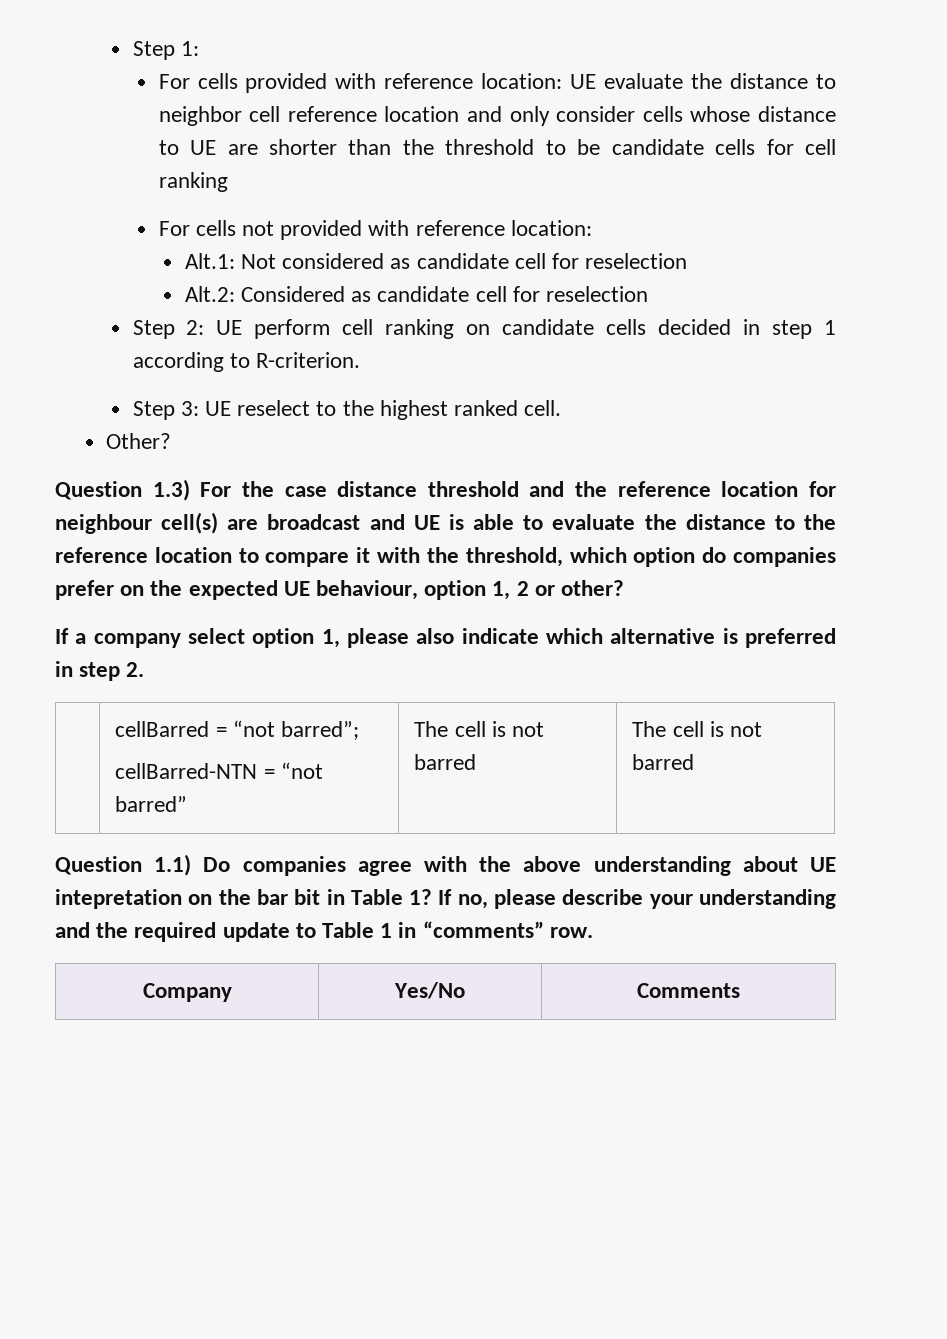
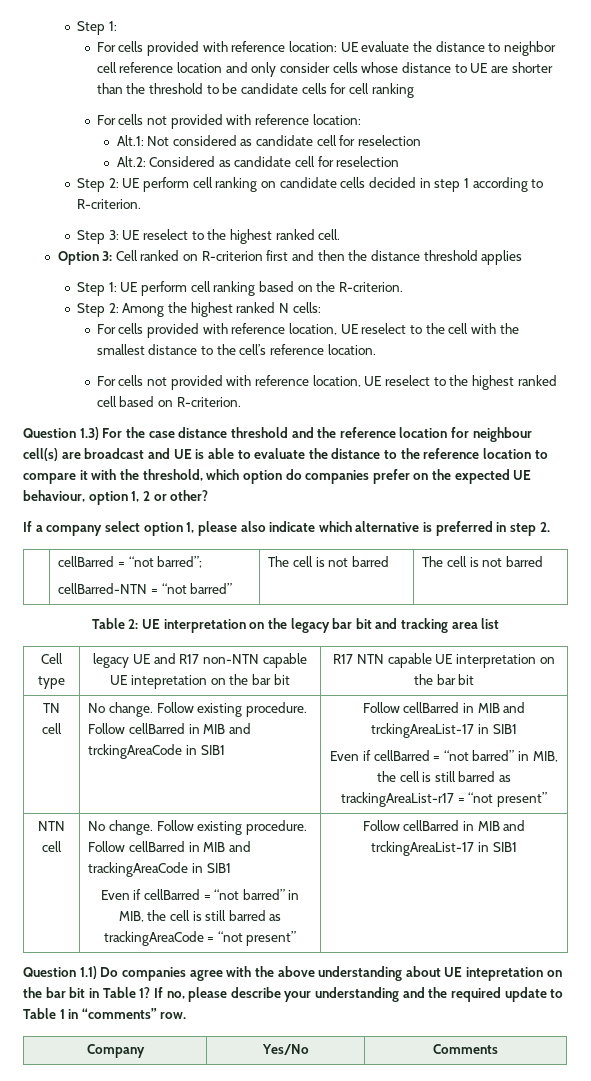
- Other?
+ Option 3: Cell ranked on R-criterion first and then the distance threshold applies
+ Step 1: UE perform cell ranking based on the R-criterion.
+ Step 2: Among the highest ranked N cells:
+ For cells provided with reference location, UE reselect to the cell with the smallest distance to the cell’s reference location.
+ For cells not provided with reference location, UE reselect to the highest ranked cell based on R-criterion.
+ Table 2: UE interpretation on the legacy bar bit and tracking area list
+ Cell type | legacy UE and R17 non-NTN capable UE intepretation on the bar bit | R17 NTN capable UE interpretation on the bar bit
+ TN cell | No change. Follow existing procedure. Follow cellBarred in MIB and trckingAreaCode in SIB1 | Follow cellBarred in MIB and trckingAreaList-17 in SIB1
+ Even if cellBarred = “not barred” in MIB, the cell is still barred as trackingAreaList-r17 = “not present”
+ NTN cell | No change. Follow existing procedure. Follow cellBarred in MIB and trackingAreaCode in SIB1
+ Even if cellBarred = “not barred” in MIB, the cell is still barred as trackingAreaCode = “not present” | Follow cellBarred in MIB and trckingAreaList-17 in SIB1

